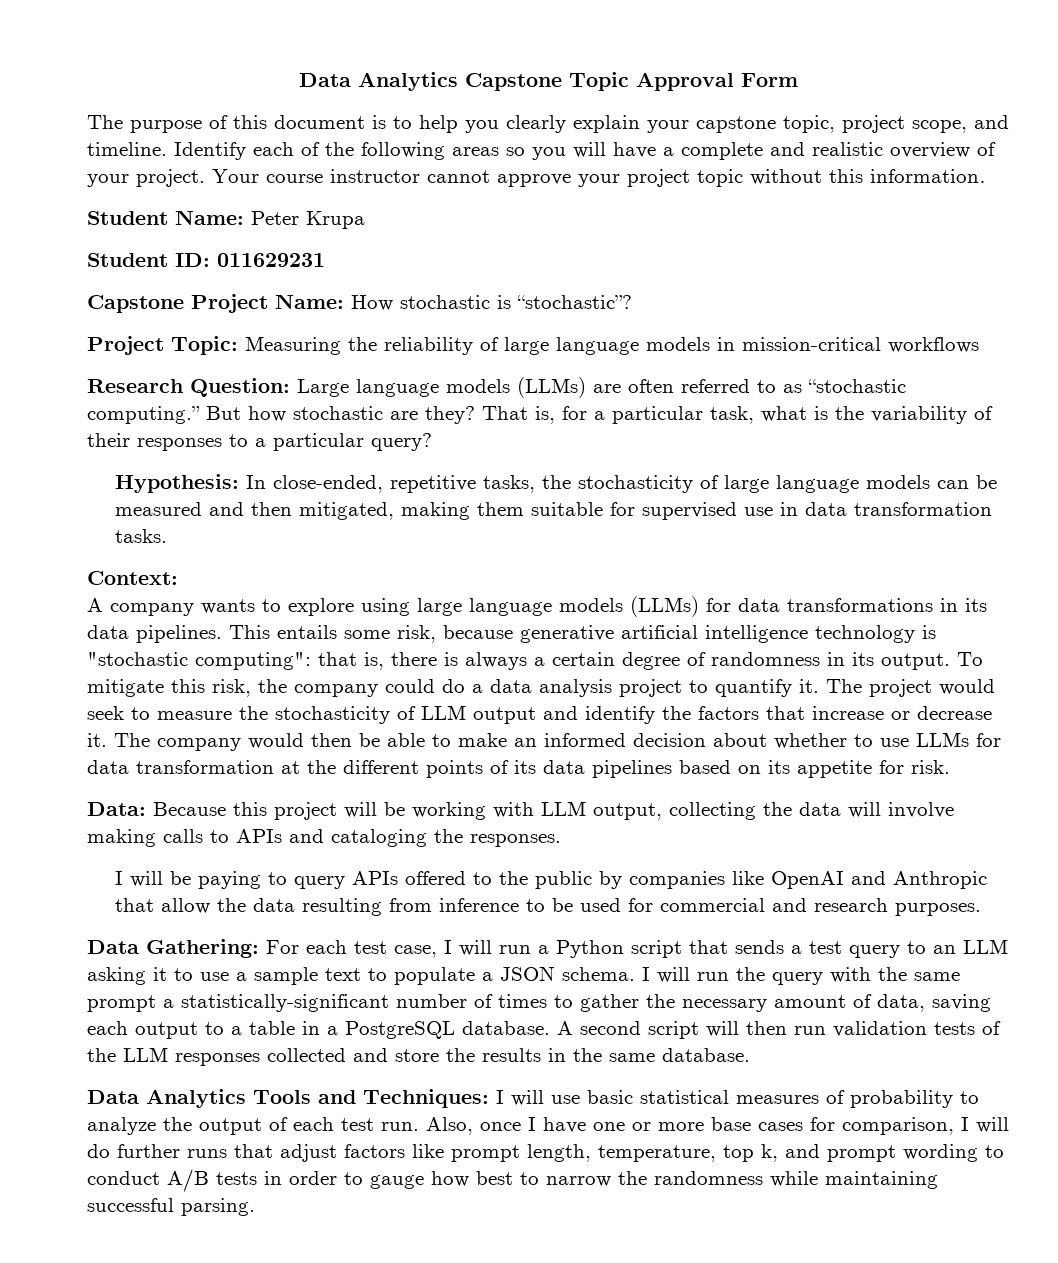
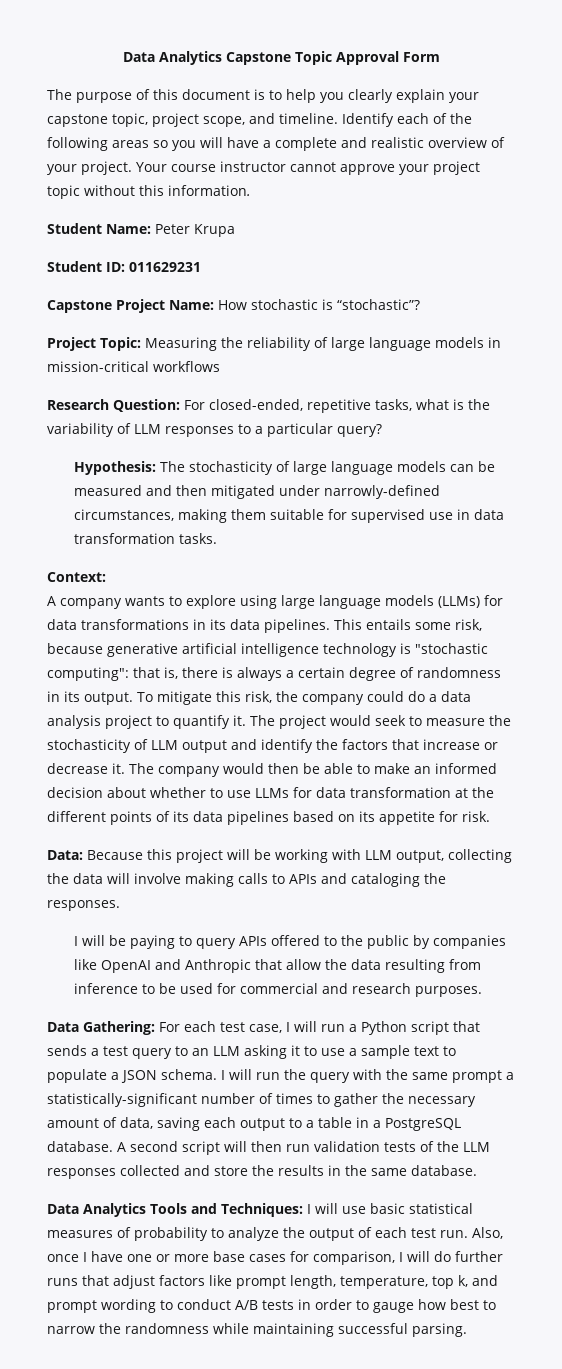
- Research Question: Large language models (LLMs) are often referred to as “stochastic computing.” But how stochastic are they? That is, for a particular task, what is the variability of their responses to a particular query?
+ Research Question: For closed-ended, repetitive tasks, what is the variability of LLM responses to a particular query?
- Hypothesis: In close-ended, repetitive tasks, the stochasticity of large language models can be measured and then mitigated, making them suitable for supervised use in data transformation tasks.
+ Hypothesis: The stochasticity of large language models can be measured and then mitigated under narrowly-defined circumstances, making them suitable for supervised use in data transformation tasks.

